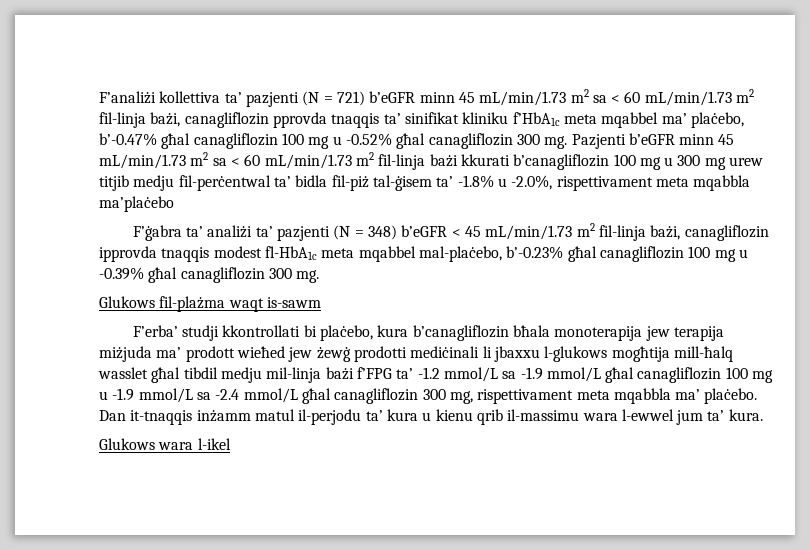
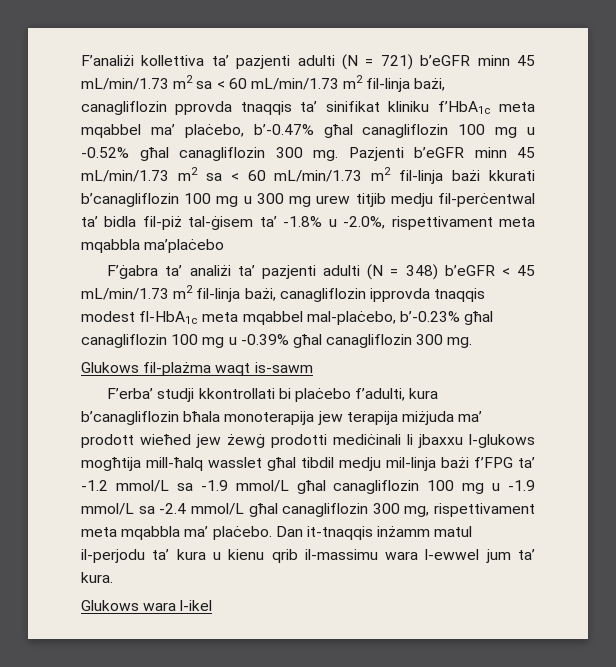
- F’analiżi kollettiva ta’ pazjenti (N = 721) b’eGFR minn 45 mL/min/1.73 m2 sa < 60 mL/min/1.73 m2 fil-linja bażi, canagliflozin pprovda tnaqqis ta’ sinifikat kliniku f’HbA1c meta mqabbel ma’ plaċebo, b’-0.47% għal canagliflozin 100 mg u -0.52% għal canagliflozin 300 mg.
+ F’analiżi kollettiva ta’ pazjenti adulti (N = 721) b’eGFR minn 45 mL/min/1.73 m2 sa < 60 mL/min/1.73 m2 fil-linja bażi, canagliflozin pprovda tnaqqis ta’ sinifikat kliniku f’HbA1c meta mqabbel ma’ plaċebo, b’-0.47% għal canagliflozin 100 mg u -0.52% għal canagliflozin 300 mg.
- F’ġabra ta’ analiżi ta’ pazjenti (N = 348) b’eGFR < 45 mL/min/1.73 m2 fil-linja bażi, canagliflozin ipprovda tnaqqis modest fl-HbA1c meta mqabbel mal-plaċebo, b’-0.23% għal canagliflozin 100 mg u -0.39% għal canagliflozin 300 mg.
+ F’ġabra ta’ analiżi ta’ pazjenti adulti (N = 348) b’eGFR < 45 mL/min/1.73 m2 fil-linja bażi, canagliflozin ipprovda tnaqqis modest fl-HbA1c meta mqabbel mal-plaċebo, b’-0.23% għal canagliflozin 100 mg u -0.39% għal canagliflozin 300 mg.
- F’erba’ studji kkontrollati bi plaċebo, kura b’canagliflozin bħala monoterapija jew terapija miżjuda ma’ prodott wieħed jew żewġ prodotti mediċinali li jbaxxu l-glukows mogħtija mill-ħalq wasslet għal tibdil medju mil-linja bażi f’FPG ta’ -1.2 mmol/L sa -1.9 mmol/L għal canagliflozin 100 mg u -1.9 mmol/L sa -2.4 mmol/L għal canagliflozin 300 mg, rispettivament meta mqabbla ma’ plaċebo.
+ F’erba’ studji kkontrollati bi plaċebo f’adulti, kura b’canagliflozin bħala monoterapija jew terapija miżjuda ma’ prodott wieħed jew żewġ prodotti mediċinali li jbaxxu l-glukows mogħtija mill-ħalq wasslet għal tibdil medju mil-linja bażi f’FPG ta’ -1.2 mmol/L sa -1.9 mmol/L għal canagliflozin 100 mg u -1.9 mmol/L sa -2.4 mmol/L għal canagliflozin 300 mg, rispettivament meta mqabbla ma’ plaċebo.

